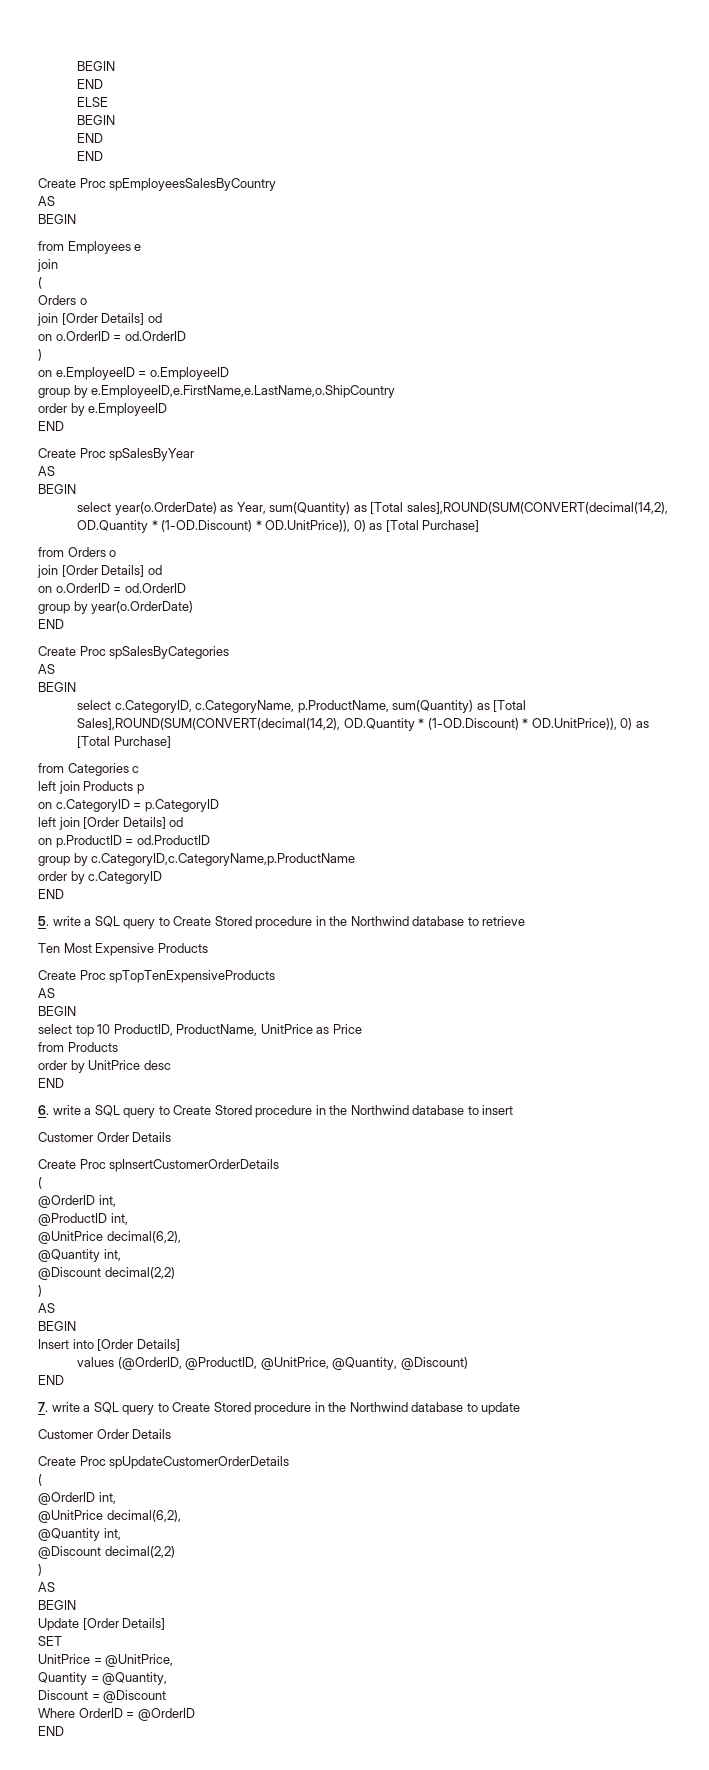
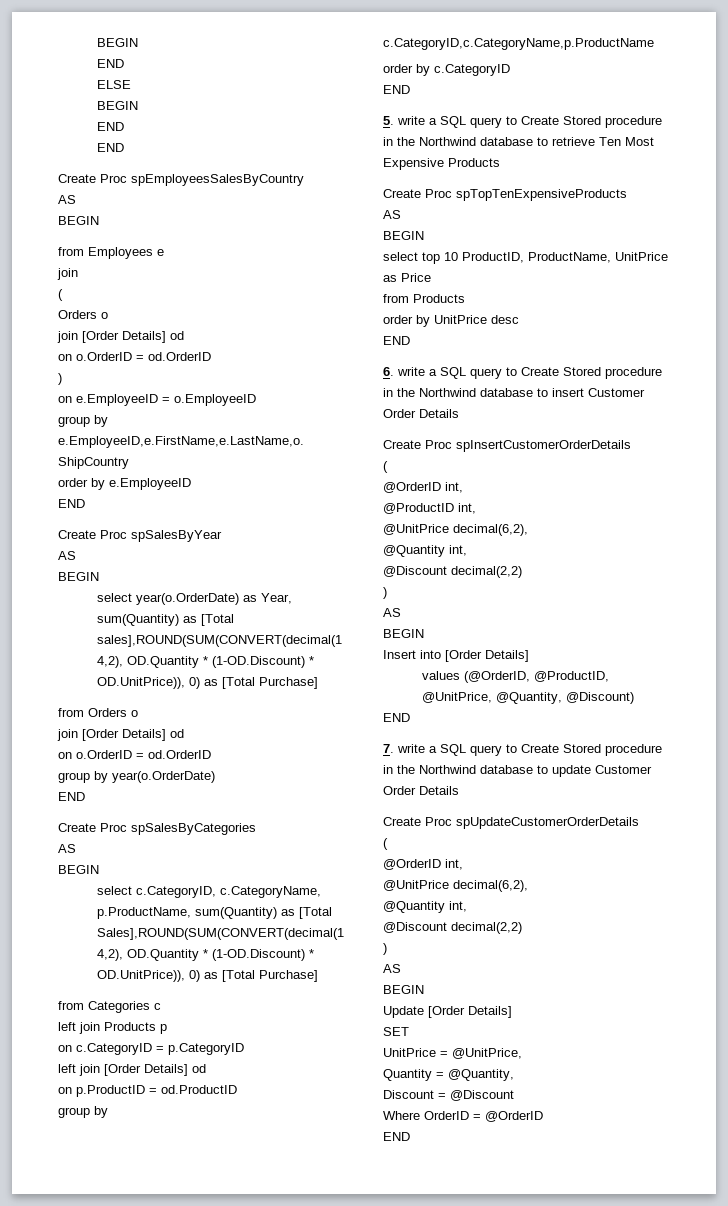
- 5. write a SQL query to Create Stored procedure in the Northwind database to retrieve
- Ten Most Expensive Products
+ 5. write a SQL query to Create Stored procedure in the Northwind database to retrieve Ten Most Expensive Products
- 6. write a SQL query to Create Stored procedure in the Northwind database to insert
- Customer Order Details
+ 6. write a SQL query to Create Stored procedure in the Northwind database to insert Customer Order Details
- 7. write a SQL query to Create Stored procedure in the Northwind database to update
- Customer Order Details
+ 7. write a SQL query to Create Stored procedure in the Northwind database to update Customer Order Details

